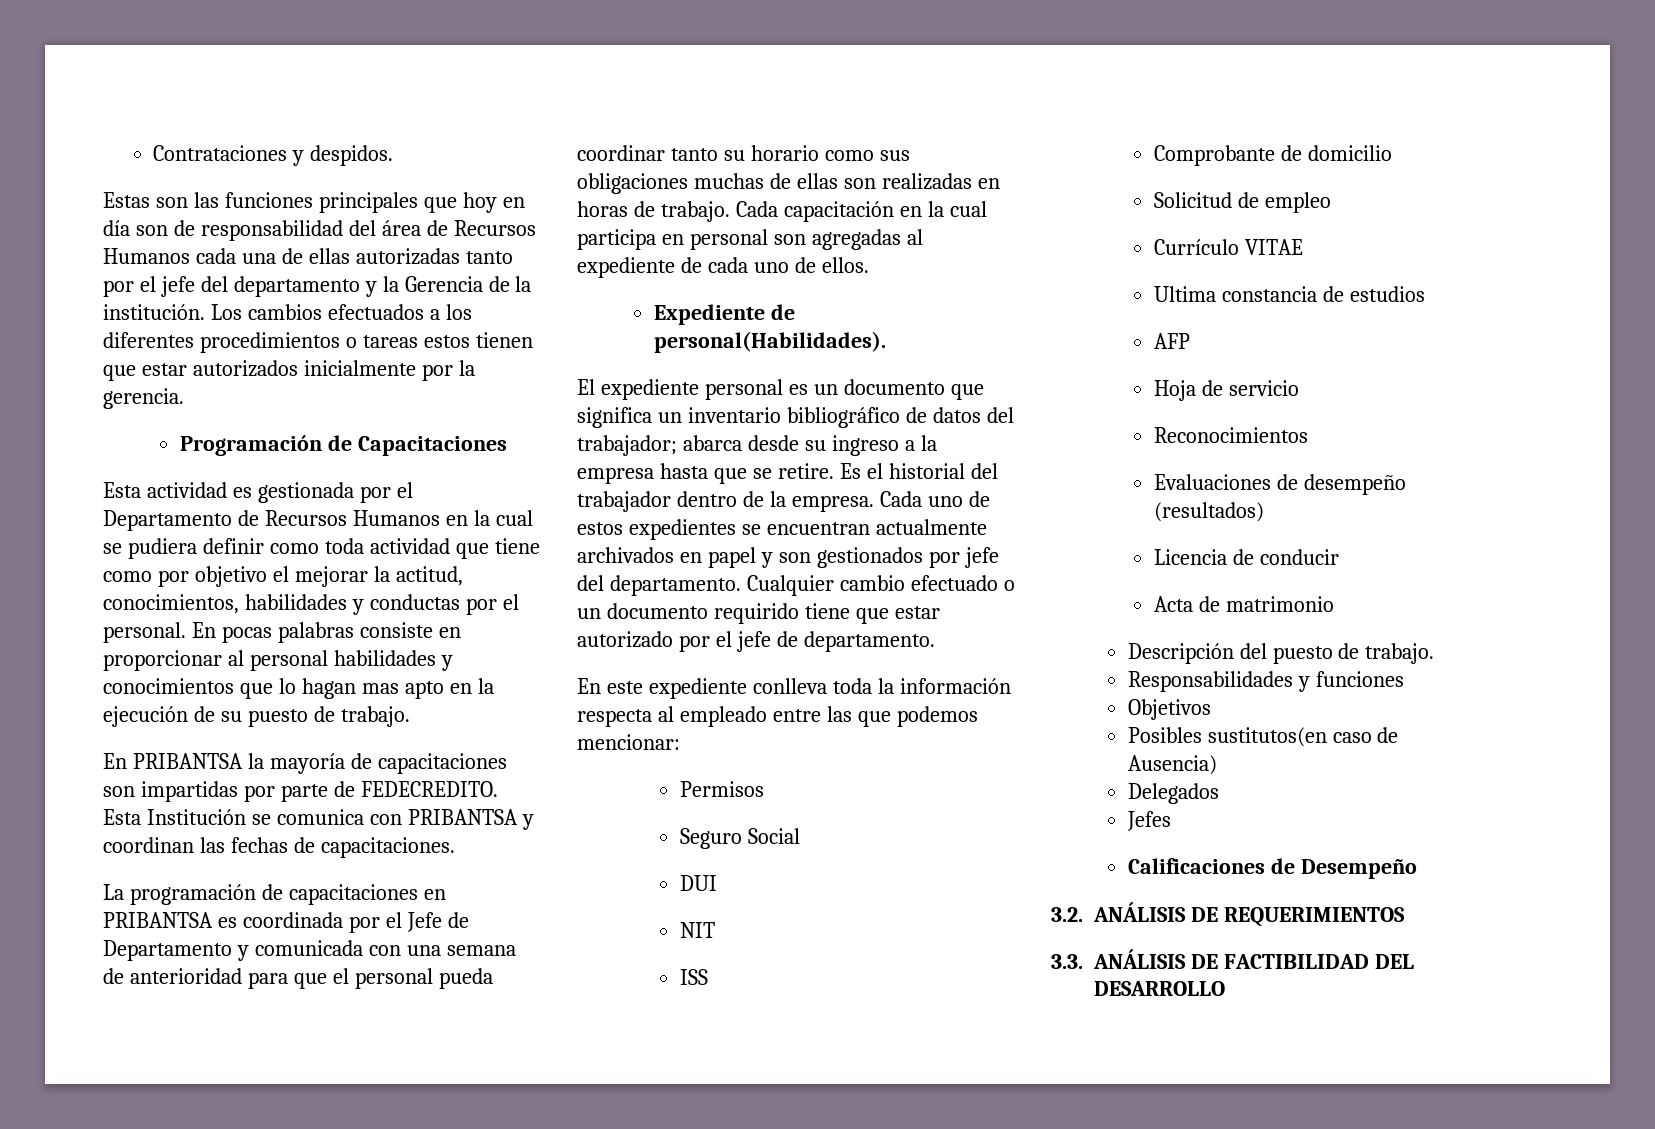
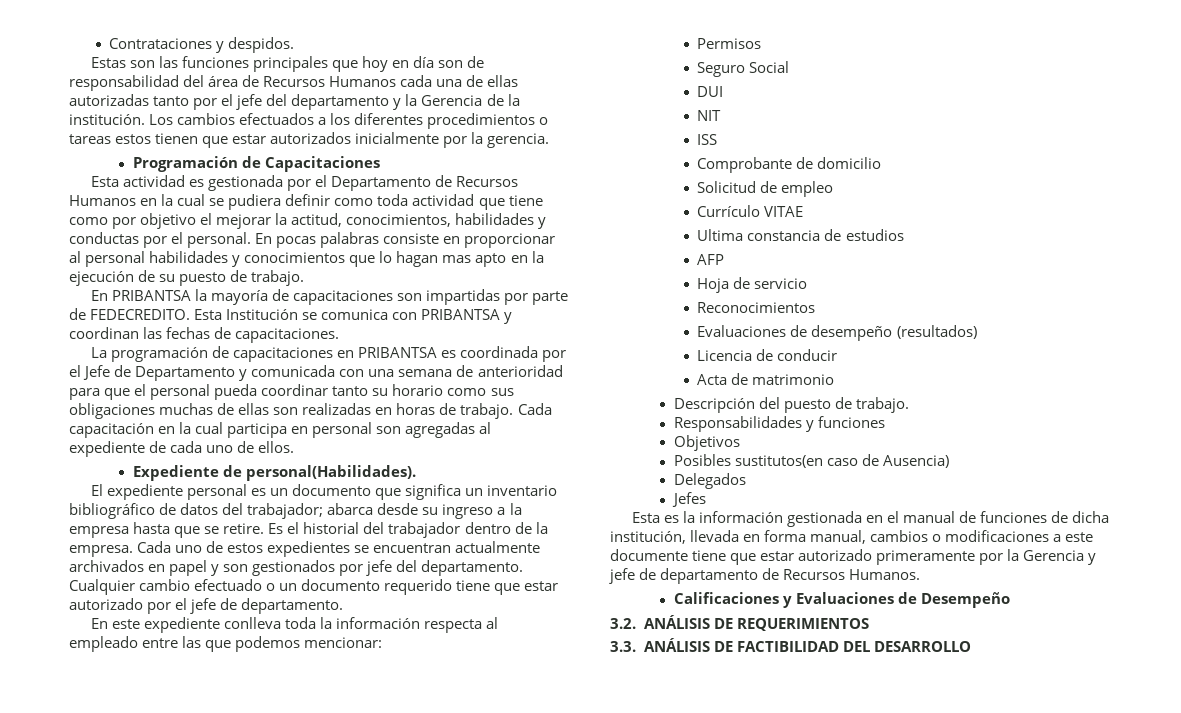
- Cualquier cambio efectuado o un documento requirido tiene que estar autorizado por el jefe de departamento.
+ Cualquier cambio efectuado o un documento requerido tiene que estar autorizado por el jefe de departamento.
+ Esta es la información gestionada en el manual de funciones de dicha institución, llevada en forma manual, cambios o modificaciones a este documente tiene que estar autorizado primeramente por la Gerencia y jefe de departamento de Recursos Humanos.
- Calificaciones de Desempeño
+ Calificaciones y Evaluaciones de Desempeño

